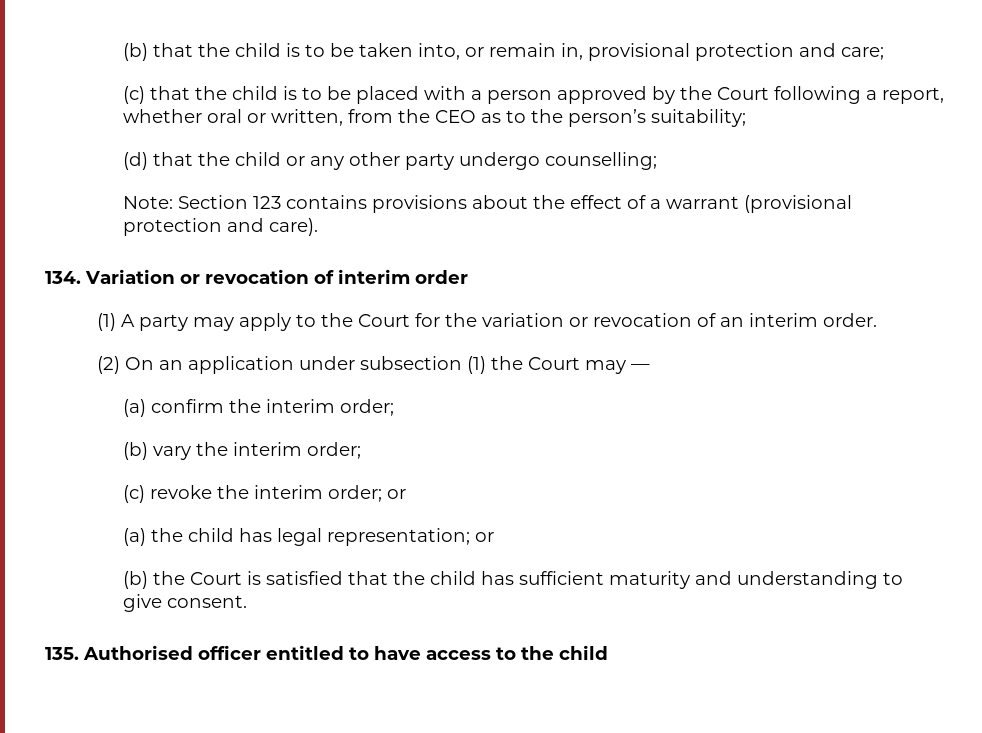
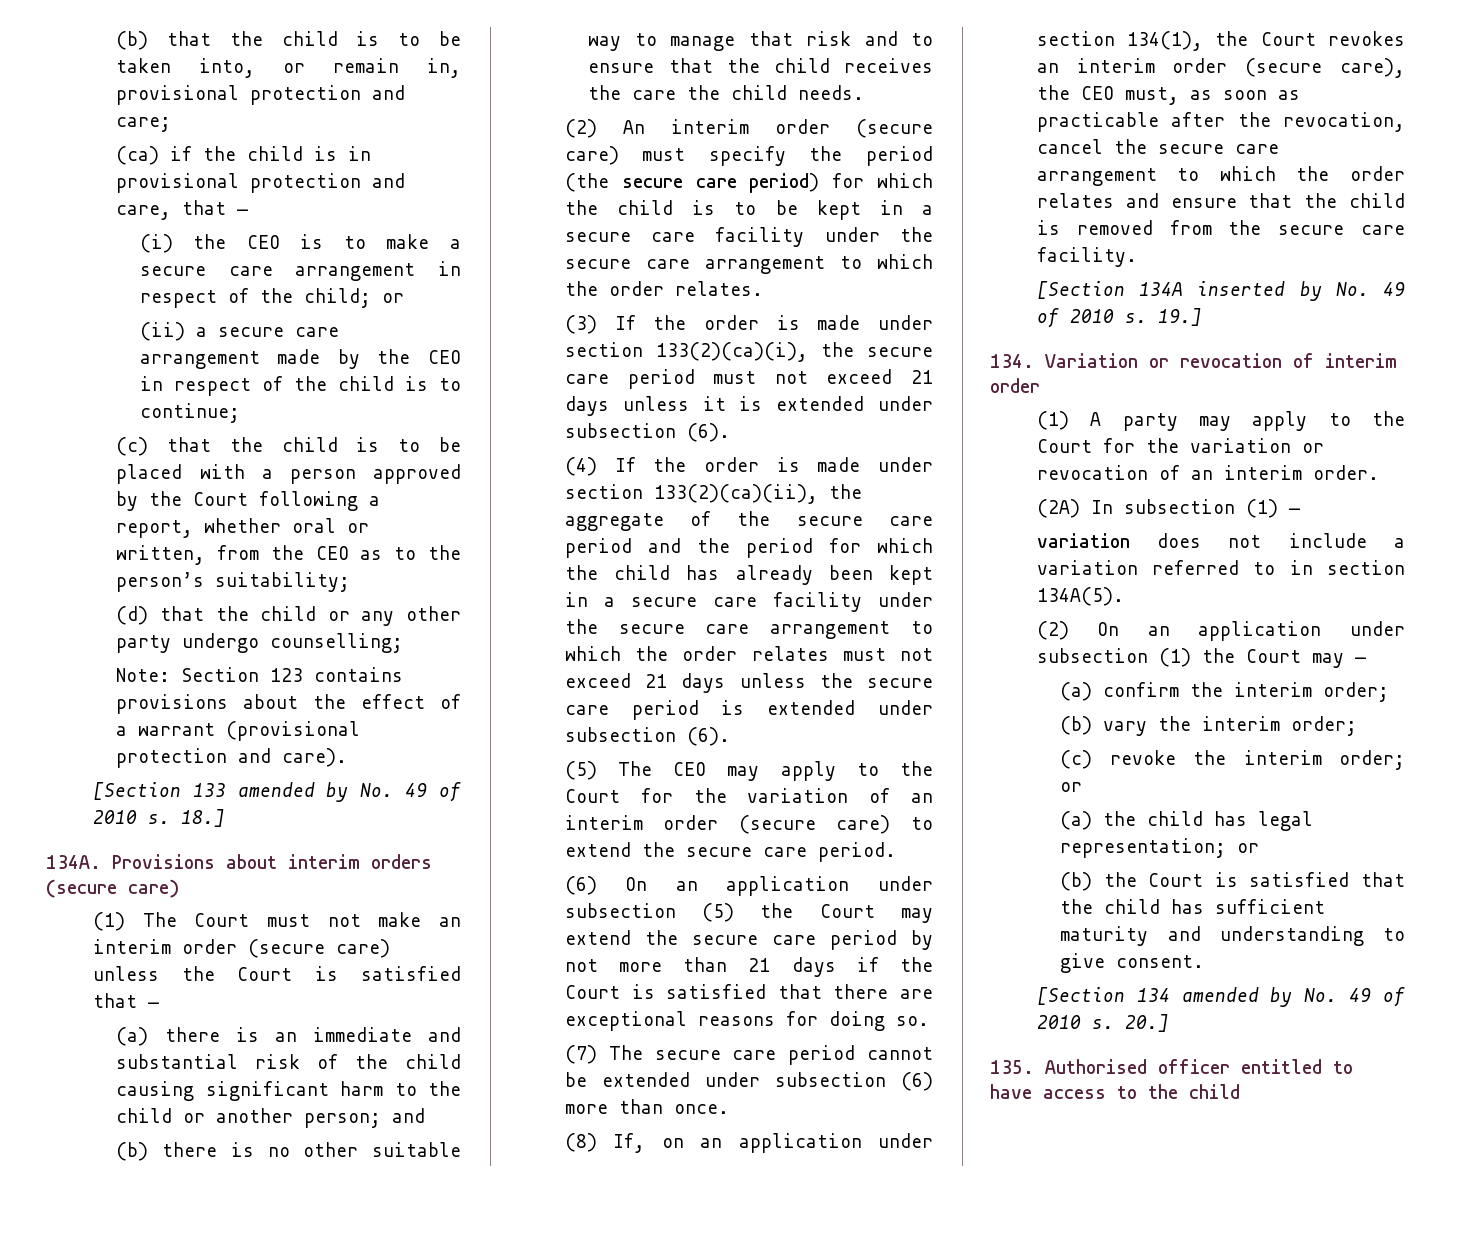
+ (ca) if the child is in provisional protection and care, that —
+ (i) the CEO is to make a secure care arrangement in respect of the child; or
+ (ii) a secure care arrangement made by the CEO in respect of the child is to continue;
+ [Section 133 amended by No. 49 of 2010 s. 18.]
+ 134A. Provisions about interim orders (secure care)
+ (1) The Court must not make an interim order (secure care) unless the Court is satisfied that —
+ (a) there is an immediate and substantial risk of the child causing significant harm to the child or another person; and
+ (b) there is no other suitable way to manage that risk and to ensure that the child receives the care the child needs.
+ (2) An interim order (secure care) must specify the period (the secure care period) for which the child is to be kept in a secure care facility under the secure care arrangement to which the order relates.
+ (3) If the order is made under section 133(2)(ca)(i), the secure care period must not exceed 21 days unless it is extended under subsection (6).
+ (4) If the order is made under section 133(2)(ca)(ii), the aggregate of the secure care period and the period for which the child has already been kept in a secure care facility under the secure care arrangement to which the order relates must not exceed 21 days unless the secure care period is extended under subsection (6).
+ (5) The CEO may apply to the Court for the variation of an interim order (secure care) to extend the secure care period.
+ (6) On an application under subsection (5) the Court may extend the secure care period by not more than 21 days if the Court is satisfied that there are exceptional reasons for doing so.
+ (7) The secure care period cannot be extended under subsection (6) more than once.
+ (8) If, on an application under section 134(1), the Court revokes an interim order (secure care), the CEO must, as soon as practicable after the revocation, cancel the secure care arrangement to which the order relates and ensure that the child is removed from the secure care facility.
+ [Section 134A inserted by No. 49 of 2010 s. 19.]
+ (2A) In subsection (1) —
+ variation does not include a variation referred to in section 134A(5).
+ [Section 134 amended by No. 49 of 2010 s. 20.]

